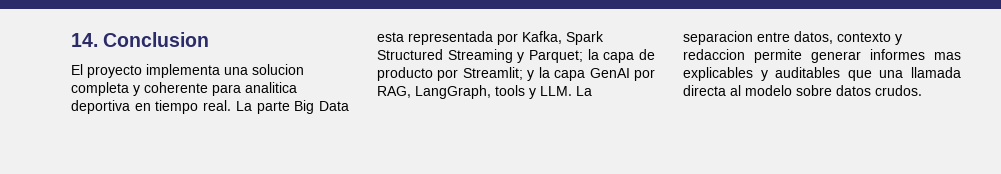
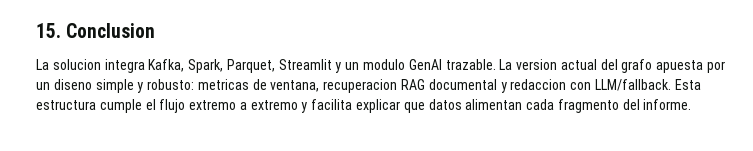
- 14. Conclusion
+ 15. Conclusion
- El proyecto implementa una solucion completa y coherente para analitica deportiva en tiempo real. La parte Big Data esta representada por Kafka, Spark Structured Streaming y Parquet; la capa de producto por Streamlit; y la capa GenAI por RAG, LangGraph, tools y LLM. La separacion entre datos, contexto y redaccion permite generar informes mas explicables y auditables que una llamada directa al modelo sobre datos crudos.
+ La solucion integra Kafka, Spark, Parquet, Streamlit y un modulo GenAI trazable. La version actual del grafo apuesta por un diseno simple y robusto: metricas de ventana, recuperacion RAG documental y redaccion con LLM/fallback. Esta estructura cumple el flujo extremo a extremo y facilita explicar que datos alimentan cada fragmento del informe.

